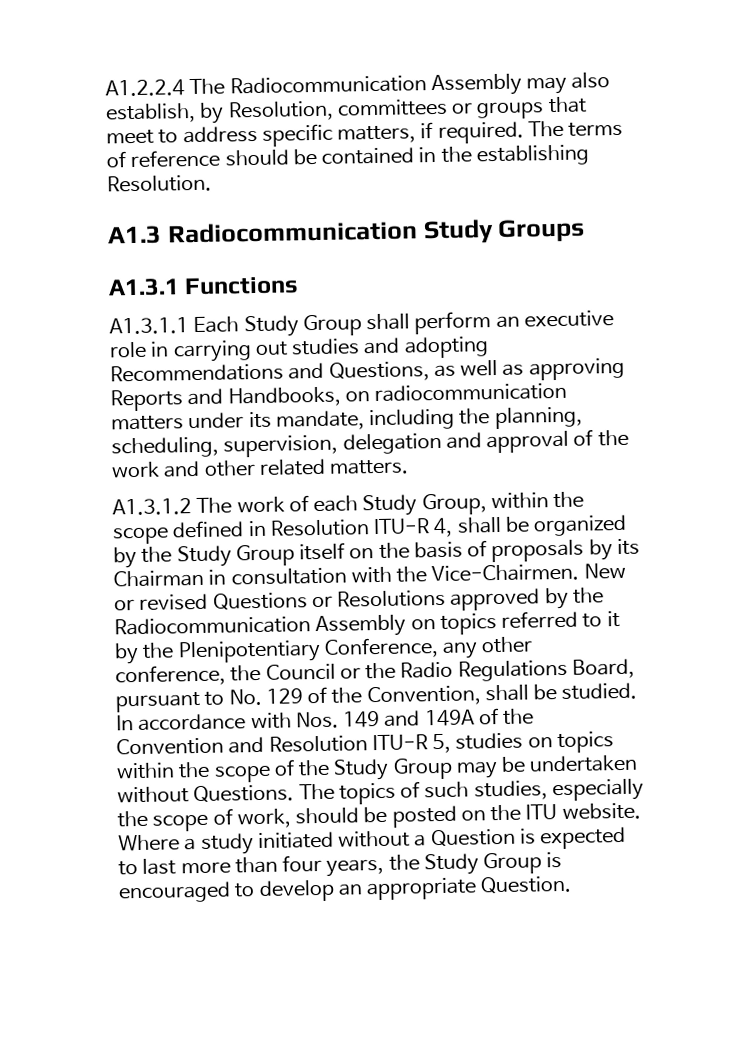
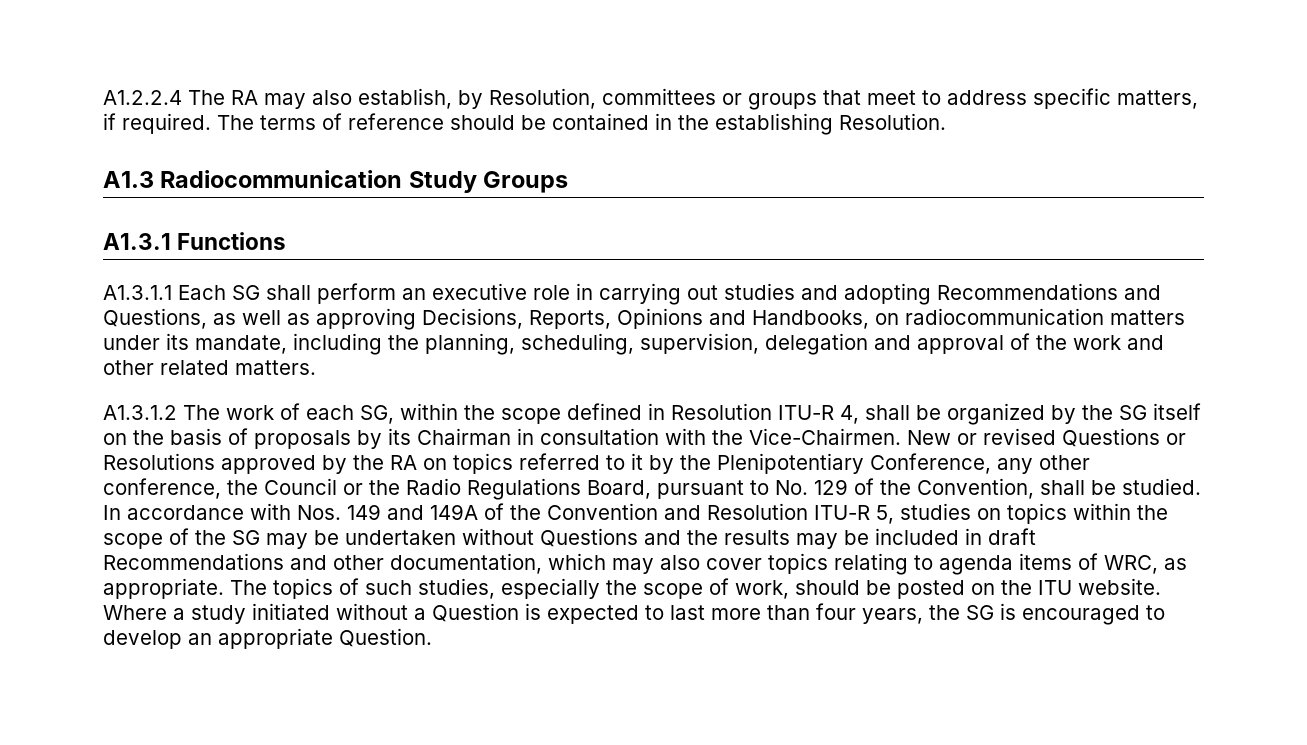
- A1.2.2.4 The Radiocommunication Assembly may also establish, by Resolution, committees or groups that meet to address specific matters, if required.
+ A1.2.2.4 The RA may also establish, by Resolution, committees or groups that meet to address specific matters, if required.
- A1.3.1.1 Each Study Group shall perform an executive role in carrying out studies and adopting Recommendations and Questions, as well as approving Reports and Handbooks, on radiocommunication matters under its mandate, including the planning, scheduling, supervision, delegation and approval of the work and other related matters.
+ A1.3.1.1 Each SG shall perform an executive role in carrying out studies and adopting Recommendations and Questions, as well as approving Decisions, Reports, Opinions and Handbooks, on radiocommunication matters under its mandate, including the planning, scheduling, supervision, delegation and approval of the work and other related matters.
- A1.3.1.2 The work of each Study Group, within the scope defined in Resolution ITU-R 4, shall be organized by the Study Group itself on the basis of proposals by its Chairman in consultation with the Vice-Chairmen.
+ A1.3.1.2 The work of each SG, within the scope defined in Resolution ITU-R 4, shall be organized by the SG itself on the basis of proposals by its Chairman in consultation with the Vice-Chairmen.
- New or revised Questions or Resolutions approved by the Radiocommunication Assembly on topics referred to it by the Plenipotentiary Conference, any other conference, the Council or the Radio Regulations Board, pursuant to No. 129 of the Convention, shall be studied.
+ New or revised Questions or Resolutions approved by the RA on topics referred to it by the Plenipotentiary Conference, any other conference, the Council or the Radio Regulations Board, pursuant to No. 129 of the Convention, shall be studied.
- In accordance with Nos. 149 and 149A of the Convention and Resolution ITU-R 5, studies on topics within the scope of the Study Group may be undertaken without Questions.
+ In accordance with Nos. 149 and 149A of the Convention and Resolution ITU-R 5, studies on topics within the scope of the SG may be undertaken without Questions and the results may be included in draft Recommendations and other documentation, which may also cover topics relating to agenda items of WRC, as appropriate.
- Where a study initiated without a Question is expected to last more than four years, the Study Group is encouraged to develop an appropriate Question.
+ Where a study initiated without a Question is expected to last more than four years, the SG is encouraged to develop an appropriate Question.

